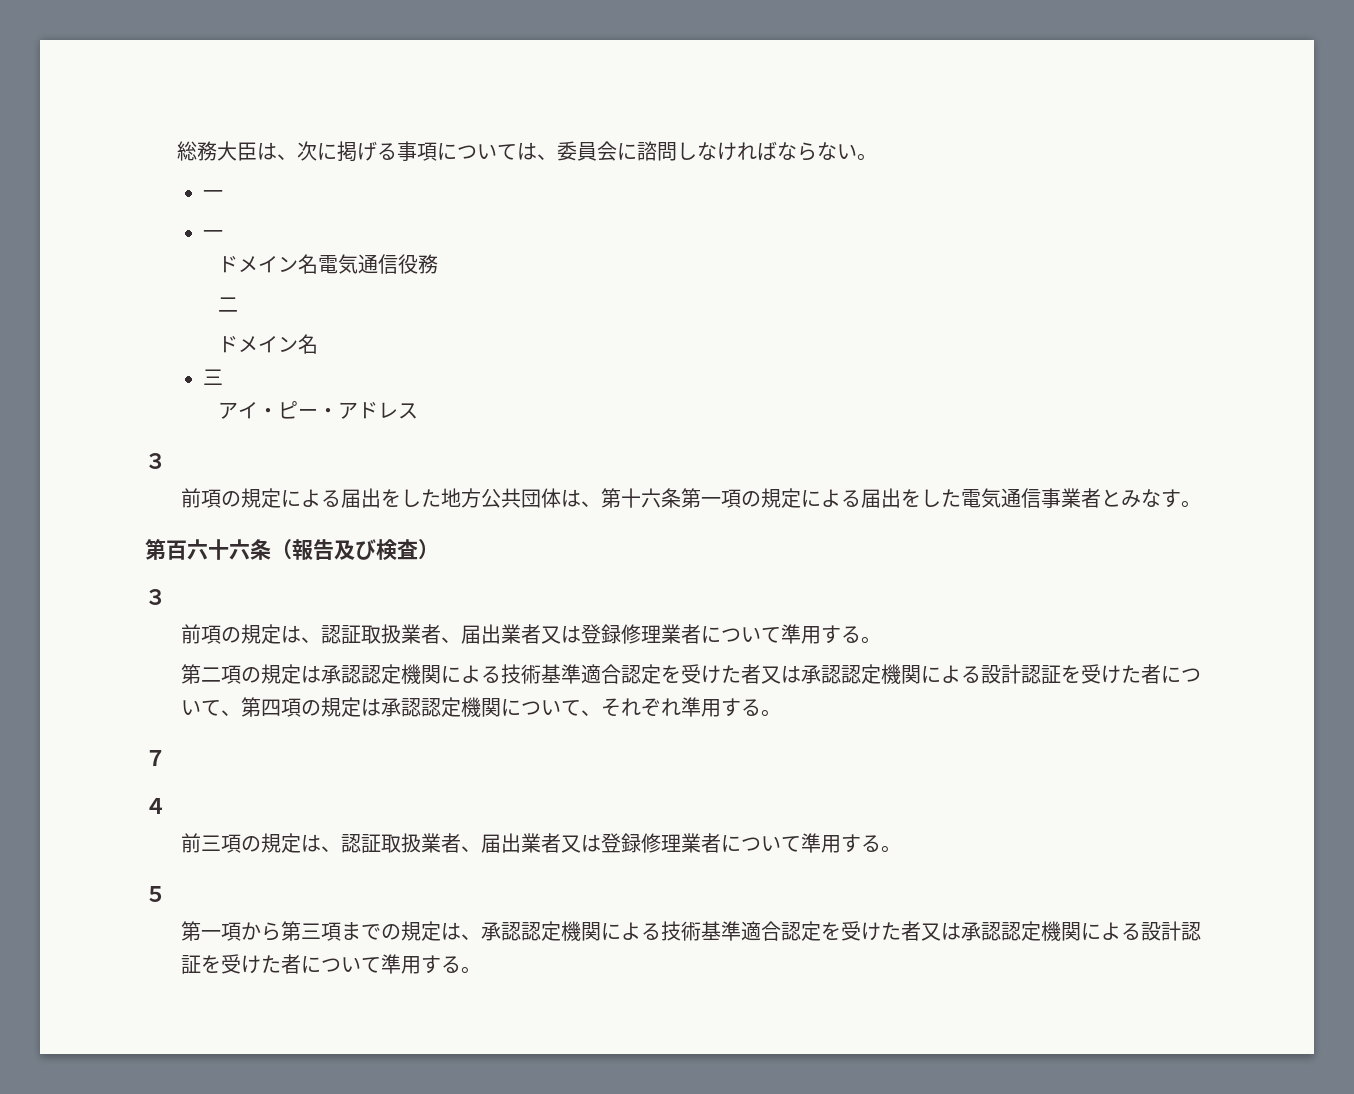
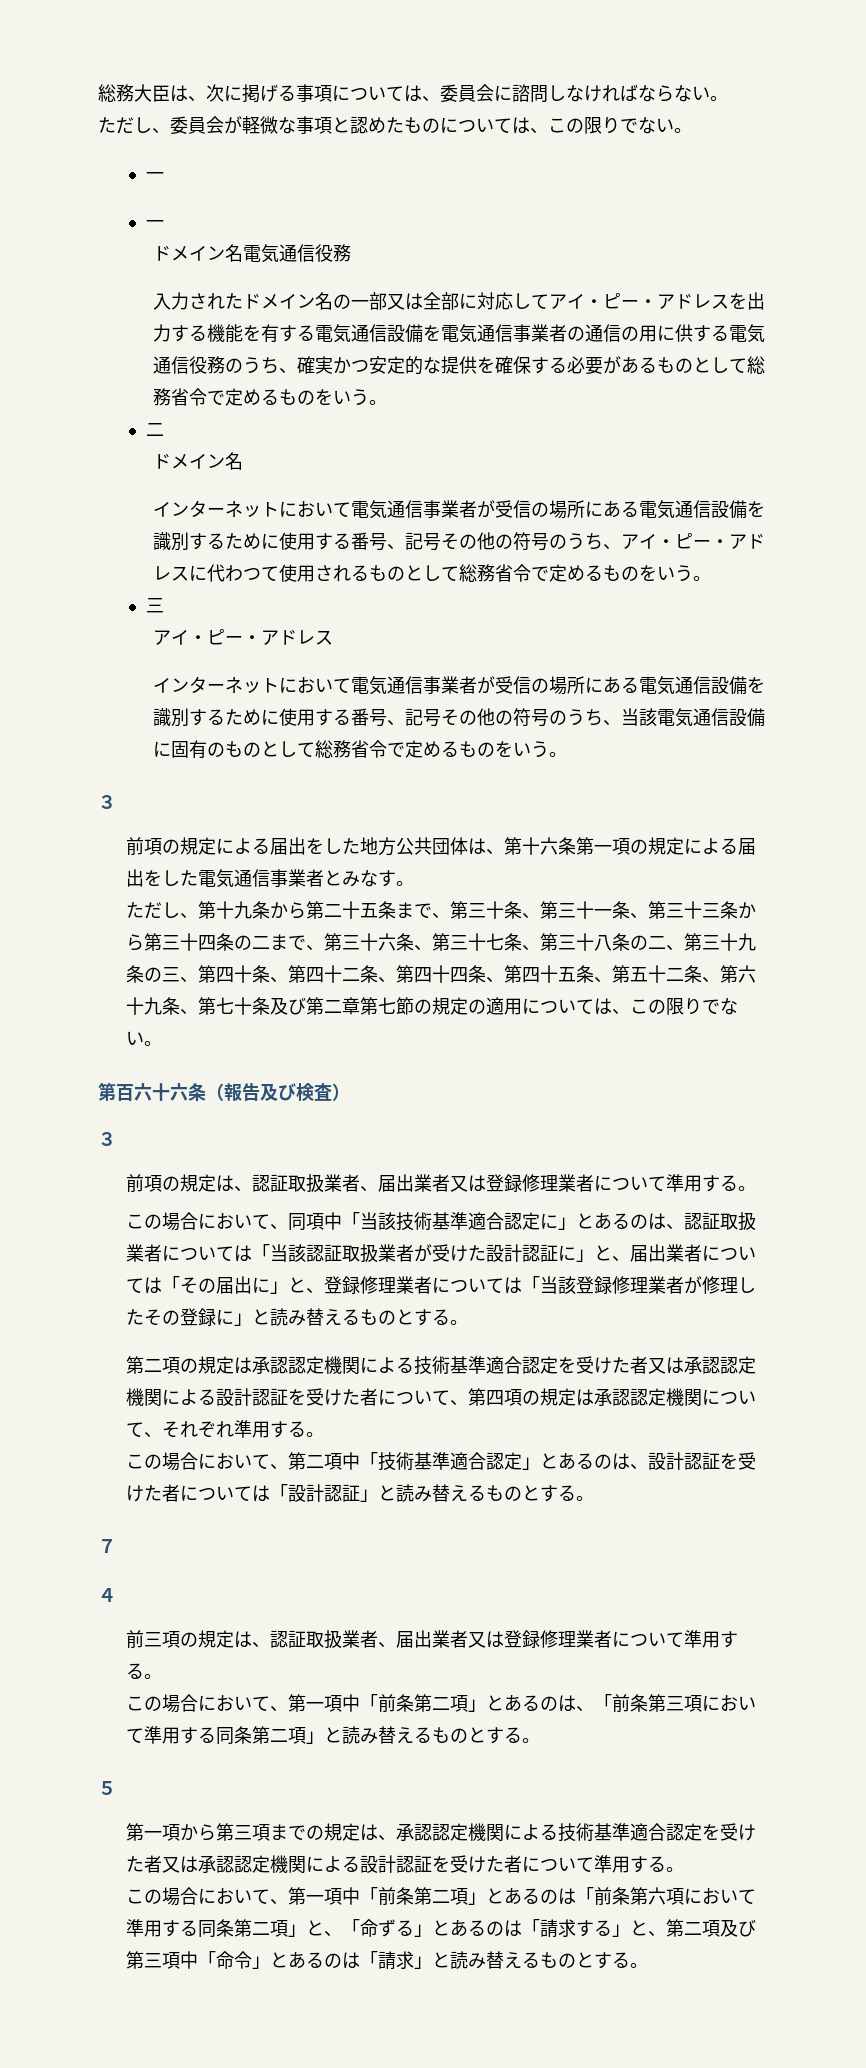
+ ただし、委員会が軽微な事項と認めたものについては、この限りでない。
  ドメイン名電気通信役務
+ 入力されたドメイン名の一部又は全部に対応してアイ・ピー・アドレスを出力する機能を有する電気通信設備を電気通信事業者の通信の用に供する電気通信役務のうち、確実かつ安定的な提供を確保する必要があるものとして総務省令で定めるものをいう。
  二
  ドメイン名
+ インターネットにおいて電気通信事業者が受信の場所にある電気通信設備を識別するために使用する番号、記号その他の符号のうち、アイ・ピー・アドレスに代わつて使用されるものとして総務省令で定めるものをいう。
+ インターネットにおいて電気通信事業者が受信の場所にある電気通信設備を識別するために使用する番号、記号その他の符号のうち、当該電気通信設備に固有のものとして総務省令で定めるものをいう。
+ ただし、第十九条から第二十五条まで、第三十条、第三十一条、第三十三条から第三十四条の二まで、第三十六条、第三十七条、第三十八条の二、第三十九条の三、第四十条、第四十二条、第四十四条、第四十五条、第五十二条、第六十九条、第七十条及び第二章第七節の規定の適用については、この限りでない。
+ この場合において、同項中「当該技術基準適合認定に」とあるのは、認証取扱業者については「当該認証取扱業者が受けた設計認証に」と、届出業者については「その届出に」と、登録修理業者については「当該登録修理業者が修理したその登録に」と読み替えるものとする。
+ この場合において、第二項中「技術基準適合認定」とあるのは、設計認証を受けた者については「設計認証」と読み替えるものとする。
+ この場合において、第一項中「前条第二項」とあるのは、「前条第三項において準用する同条第二項」と読み替えるものとする。
+ この場合において、第一項中「前条第二項」とあるのは「前条第六項において準用する同条第二項」と、「命ずる」とあるのは「請求する」と、第二項及び第三項中「命令」とあるのは「請求」と読み替えるものとする。

